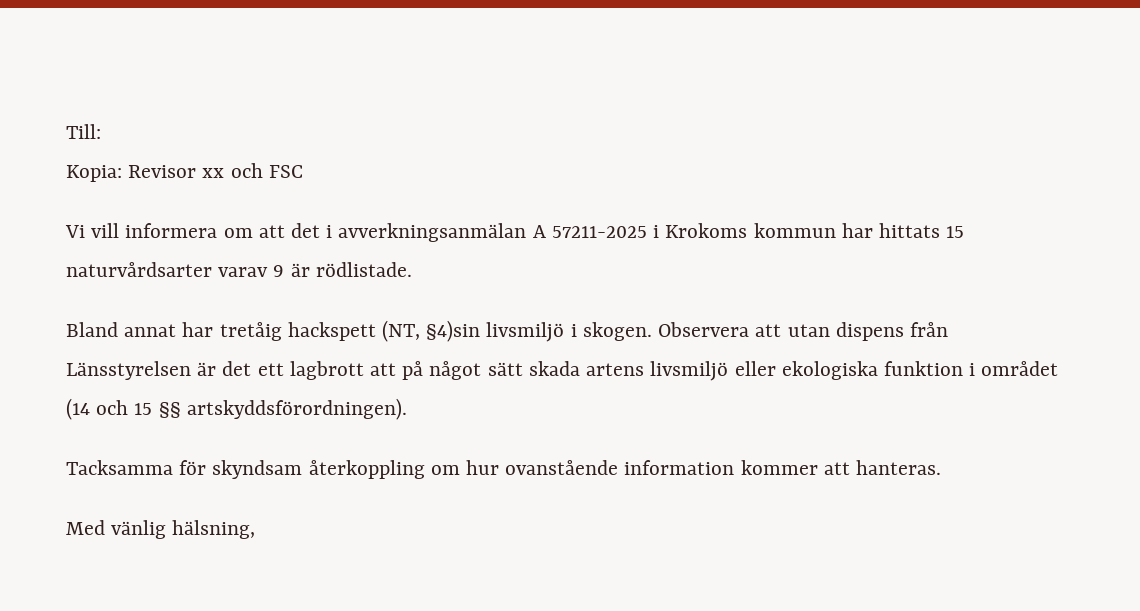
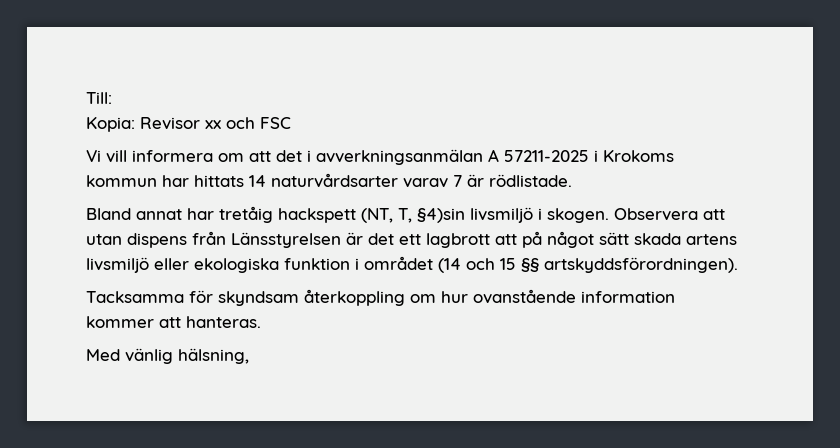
- Vi vill informera om att det i avverkningsanmälan A 57211-2025 i Krokoms kommun har hittats 15 naturvårdsarter varav 9 är rödlistade.
+ Vi vill informera om att det i avverkningsanmälan A 57211-2025 i Krokoms kommun har hittats 14 naturvårdsarter varav 7 är rödlistade.
- Bland annat har tretåig hackspett (NT, §4)sin livsmiljö i skogen.
+ Bland annat har tretåig hackspett (NT, T, §4)sin livsmiljö i skogen.

